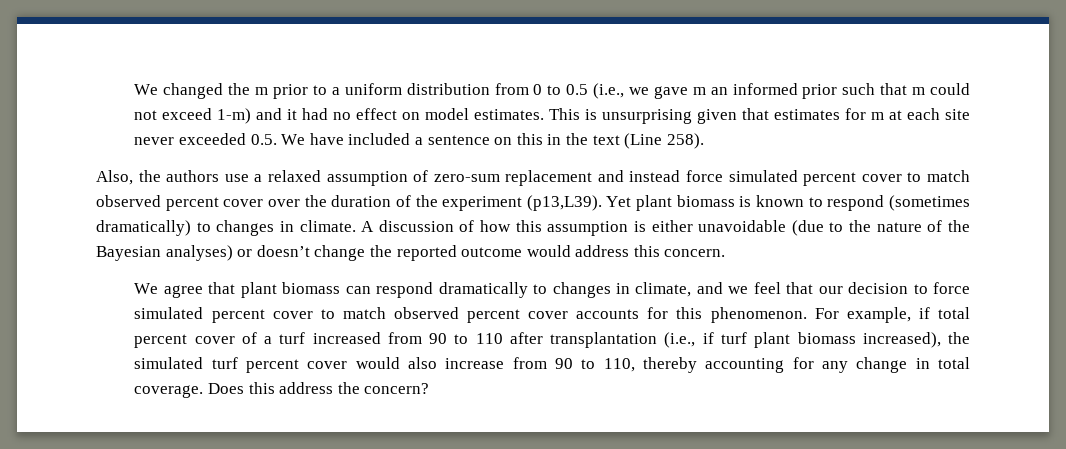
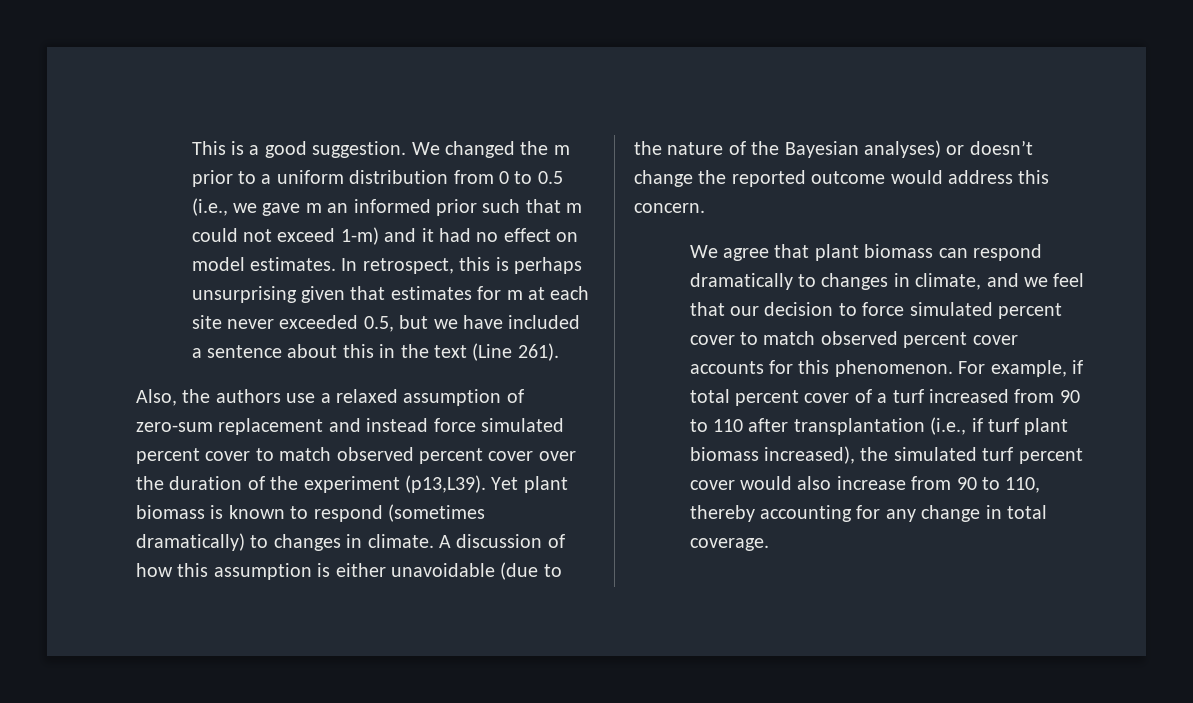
+ This is a good suggestion.
- This is unsurprising given that estimates for m at each site never exceeded 0.5. We have included a sentence on this in the text (Line 258).
+ In retrospect, this is perhaps unsurprising given that estimates for m at each site never exceeded 0.5, but we have included a sentence about this in the text (Line 261).
- Does this address the concern?

